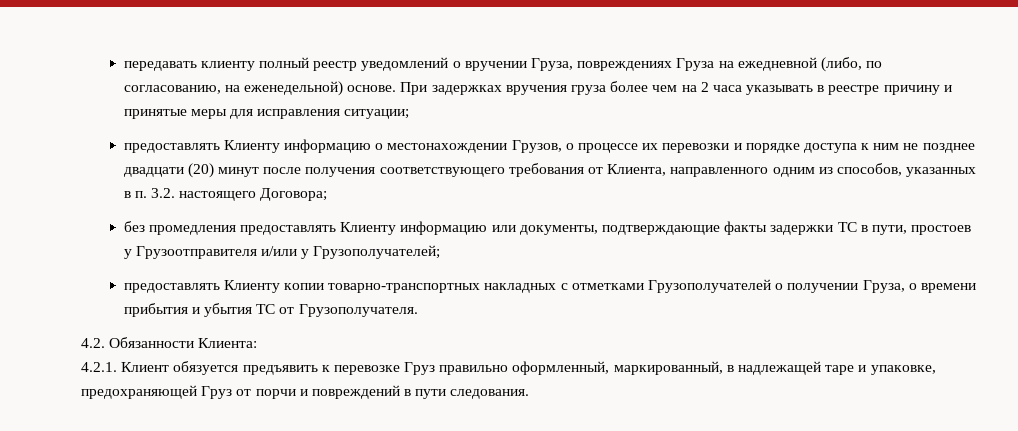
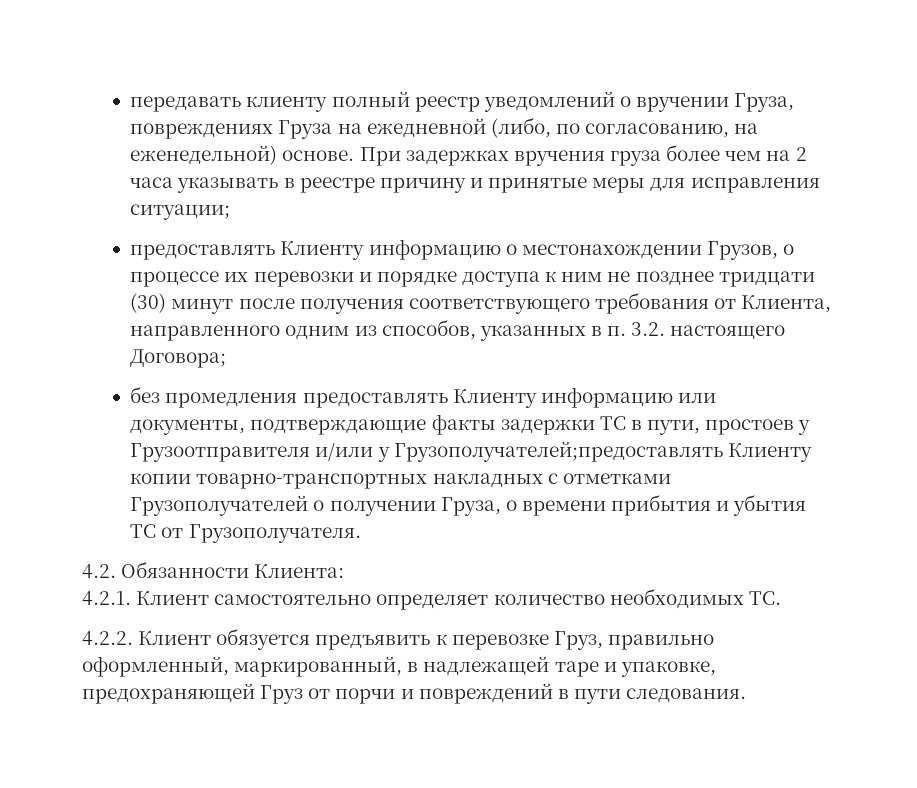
- предоставлять Клиенту информацию о местонахождении Грузов, о процессе их перевозки и порядке доступа к ним не позднее двадцати (20) минут после получения соответствующего требования от Клиента, направленного одним из способов, указанных в п. 3.2. настоящего Договора;
+ предоставлять Клиенту информацию о местонахождении Грузов, о процессе их перевозки и порядке доступа к ним не позднее тридцати (30) минут после получения соответствующего требования от Клиента, направленного одним из способов, указанных в п. 3.2. настоящего Договора;
- без промедления предоставлять Клиенту информацию или документы, подтверждающие факты задержки ТС в пути, простоев у Грузоотправителя и/или у Грузополучателей;
- предоставлять Клиенту копии товарно-транспортных накладных с отметками Грузополучателей о получении Груза, о времени прибытия и убытия ТС от Грузополучателя.
+ без промедления предоставлять Клиенту информацию или документы, подтверждающие факты задержки ТС в пути, простоев у Грузоотправителя и/или у Грузополучателей;предоставлять Клиенту копии товарно-транспортных накладных с отметками Грузополучателей о получении Груза, о времени прибытия и убытия ТС от Грузополучателя.
- 4.2.1. Клиент обязуется предъявить к перевозке Груз правильно оформленный, маркированный, в надлежащей таре и упаковке, предохраняющей Груз от порчи и повреждений в пути следования.
+ 4.2.1. Клиент самостоятельно определяет количество необходимых ТС.
+ 4.2.2. Клиент обязуется предъявить к перевозке Груз, правильно оформленный, маркированный, в надлежащей таре и упаковке, предохраняющей Груз от порчи и повреждений в пути следования.

